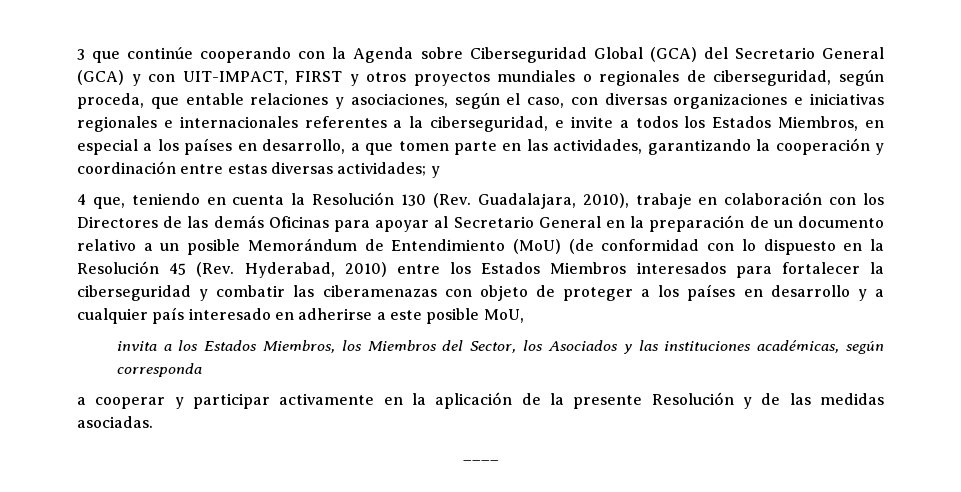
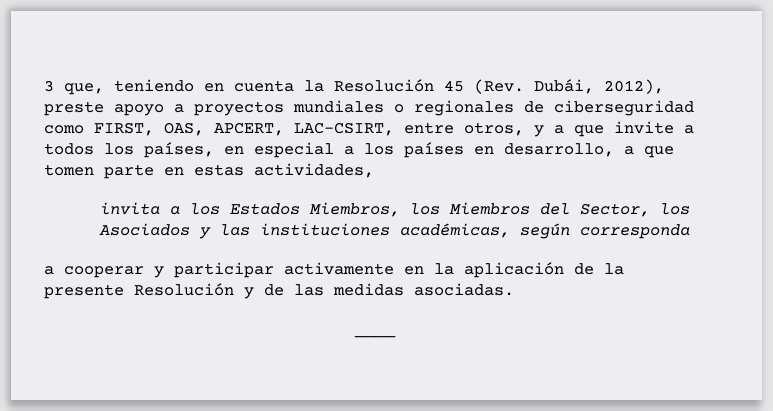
- 3 que continúe cooperando con la Agenda sobre Ciberseguridad Global (GCA) del Secretario General (GCA) y con UIT-IMPACT, FIRST y otros proyectos mundiales o regionales de ciberseguridad, según proceda, que entable relaciones y asociaciones, según el caso, con diversas organizaciones e iniciativas regionales e internacionales referentes a la ciberseguridad, e invite a todos los Estados Miembros, en especial a los países en desarrollo, a que tomen parte en las actividades, garantizando la cooperación y coordinación entre estas diversas actividades; y
- 4 que, teniendo en cuenta la Resolución 130 (Rev. Guadalajara, 2010), trabaje en colaboración con los Directores de las demás Oficinas para apoyar al Secretario General en la preparación de un documento relativo a un posible Memorándum de Entendimiento (MoU) (de conformidad con lo dispuesto en la Resolución 45 (Rev. Hyderabad, 2010) entre los Estados Miembros interesados para fortalecer la ciberseguridad y combatir las ciberamenazas con objeto de proteger a los países en desarrollo y a cualquier país interesado en adherirse a este posible MoU,
+ 3 que, teniendo en cuenta la Resolución 45 (Rev. Dubái, 2012), preste apoyo a proyectos mundiales o regionales de ciberseguridad como FIRST, OAS, APCERT, LAC-CSIRT, entre otros, y a que invite a todos los países, en especial a los países en desarrollo, a que tomen parte en estas actividades,

